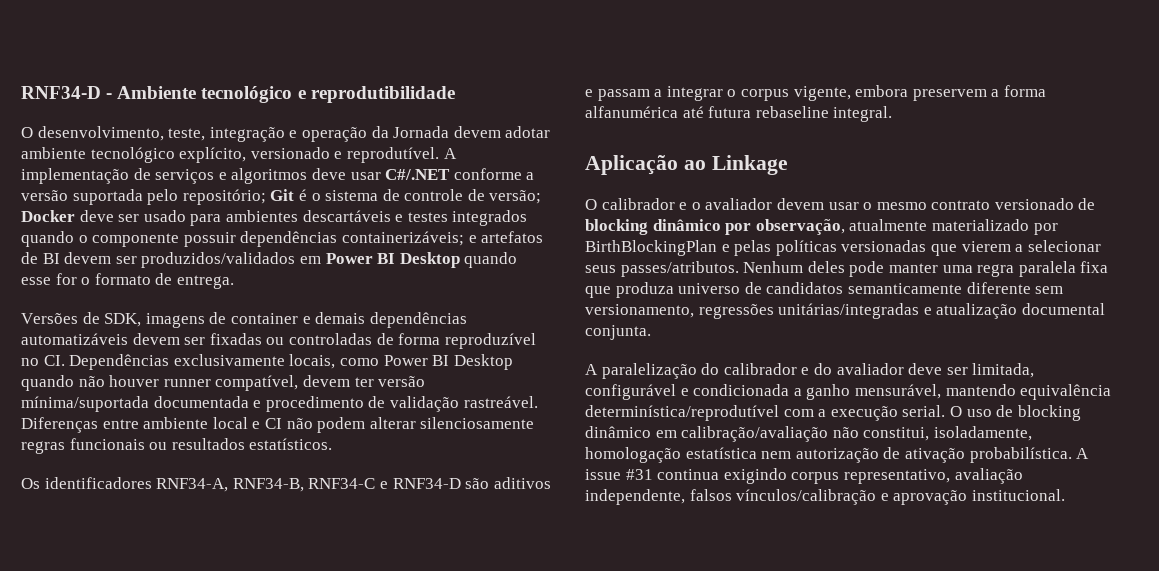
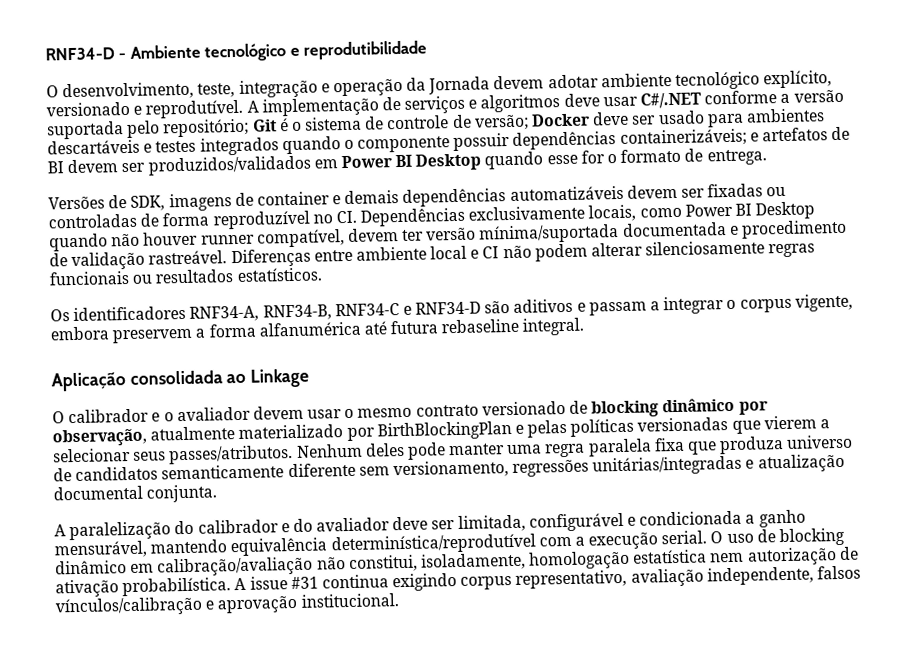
- Aplicação ao Linkage
+ Aplicação consolidada ao Linkage

